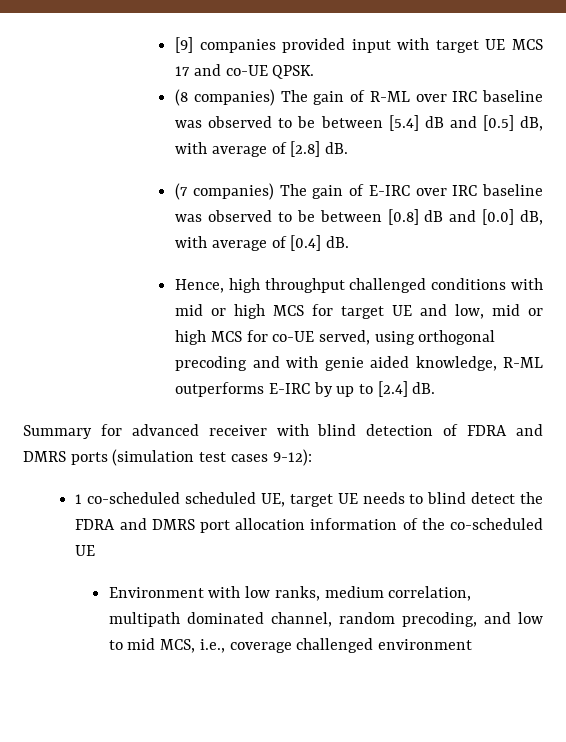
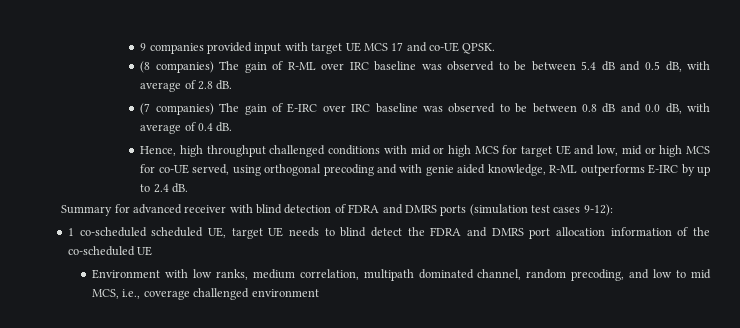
- [9] companies provided input with target UE MCS 17 and co-UE QPSK.
+ 9 companies provided input with target UE MCS 17 and co-UE QPSK.
- (8 companies) The gain of R-ML over IRC baseline was observed to be between [5.4] dB and [0.5] dB, with average of [2.8] dB.
+ (8 companies) The gain of R-ML over IRC baseline was observed to be between 5.4 dB and 0.5 dB, with average of 2.8 dB.
- (7 companies) The gain of E-IRC over IRC baseline was observed to be between [0.8] dB and [0.0] dB, with average of [0.4] dB.
+ (7 companies) The gain of E-IRC over IRC baseline was observed to be between 0.8 dB and 0.0 dB, with average of 0.4 dB.
- Hence, high throughput challenged conditions with mid or high MCS for target UE and low, mid or high MCS for co-UE served, using orthogonal precoding and with genie aided knowledge, R-ML outperforms E-IRC by up to [2.4] dB.
+ Hence, high throughput challenged conditions with mid or high MCS for target UE and low, mid or high MCS for co-UE served, using orthogonal precoding and with genie aided knowledge, R-ML outperforms E-IRC by up to 2.4 dB.

